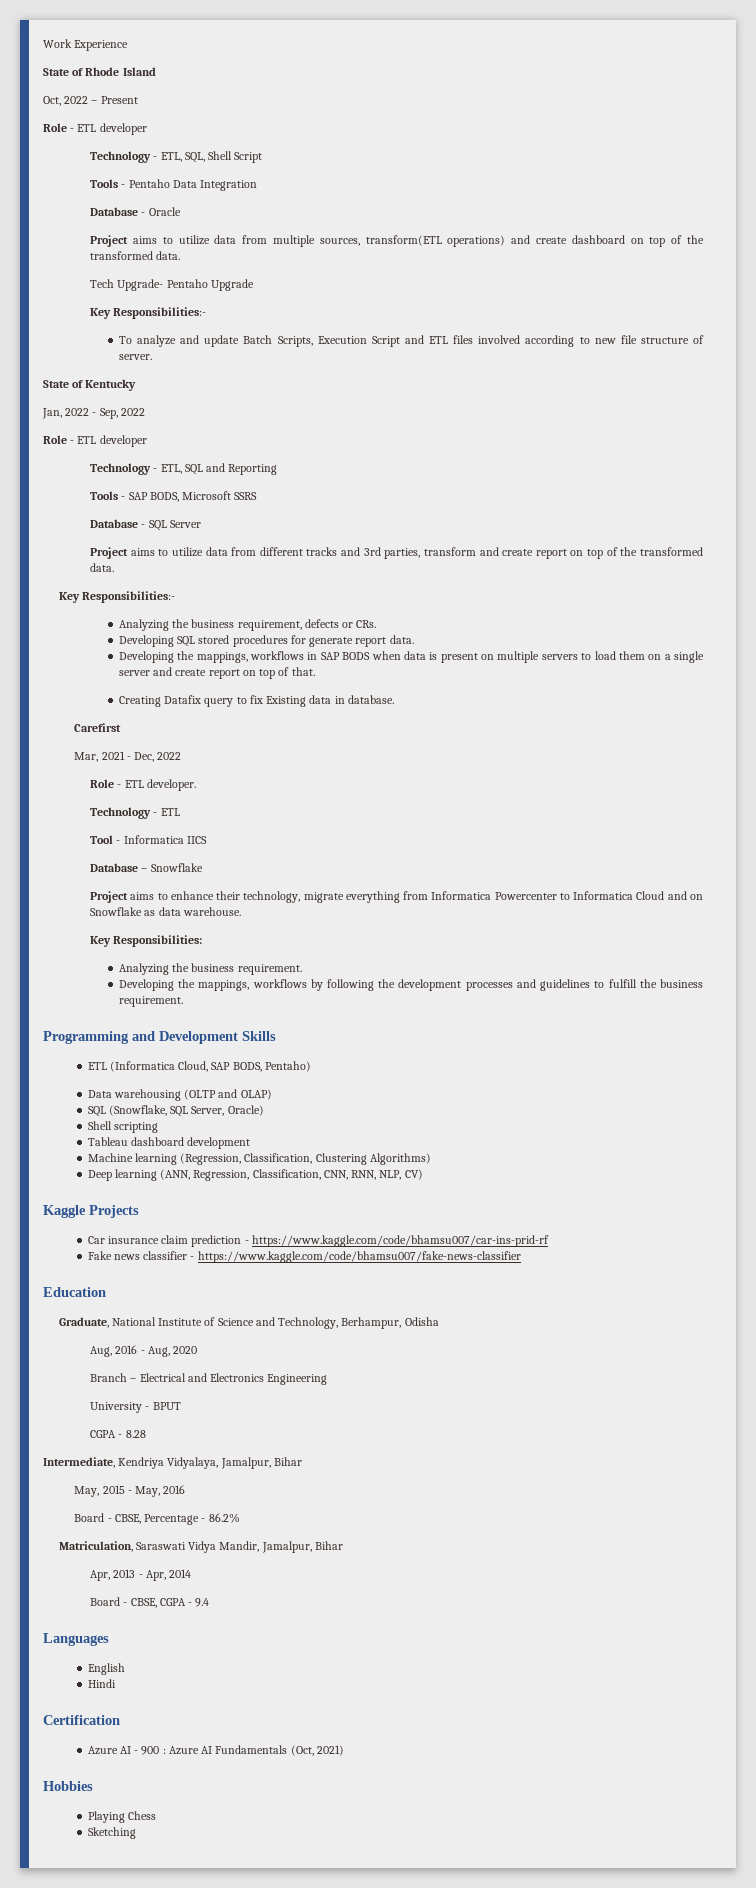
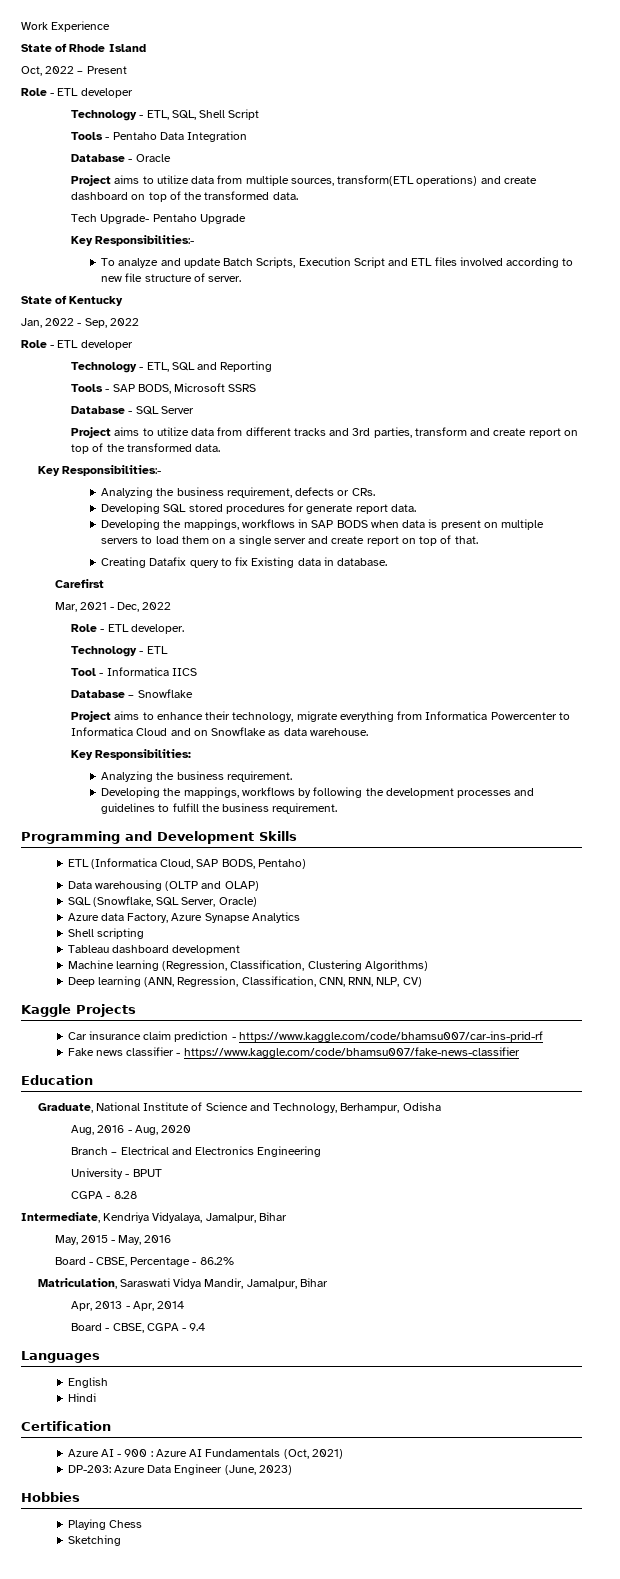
+ Azure data Factory, Azure Synapse Analytics
+ DP-203: Azure Data Engineer (June, 2023)

